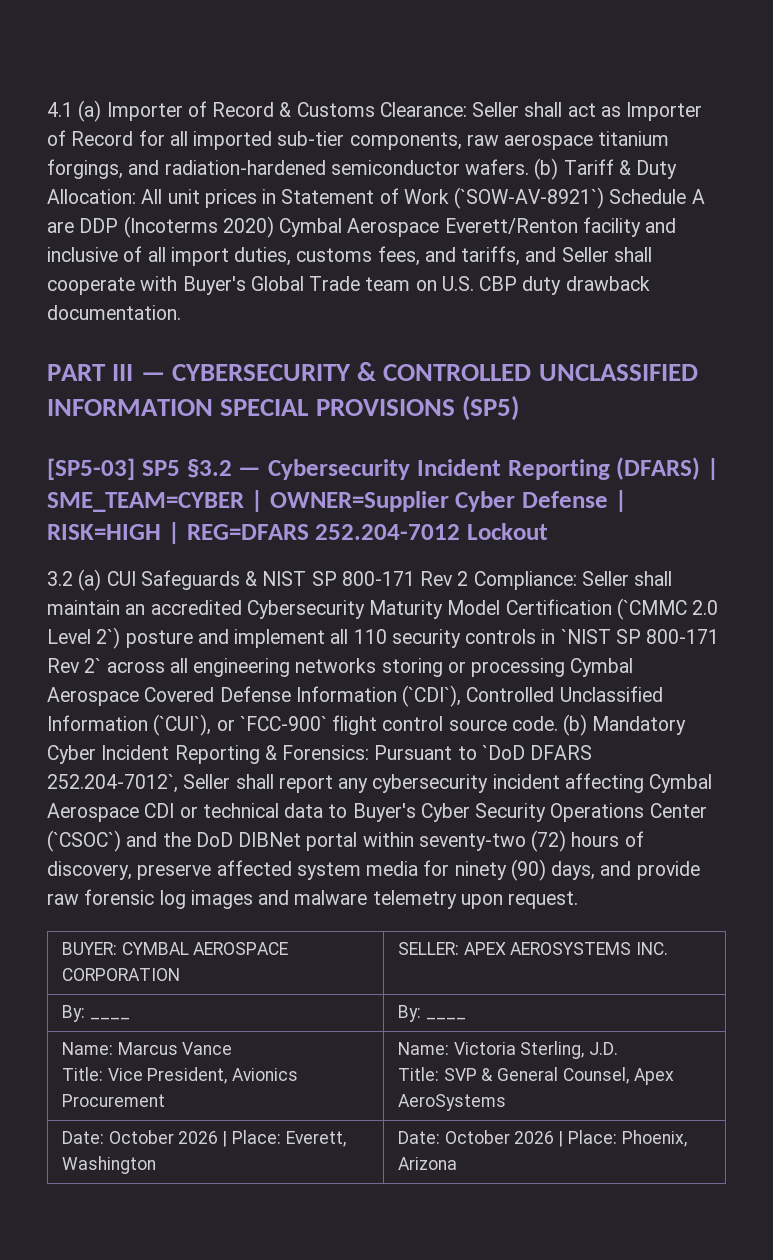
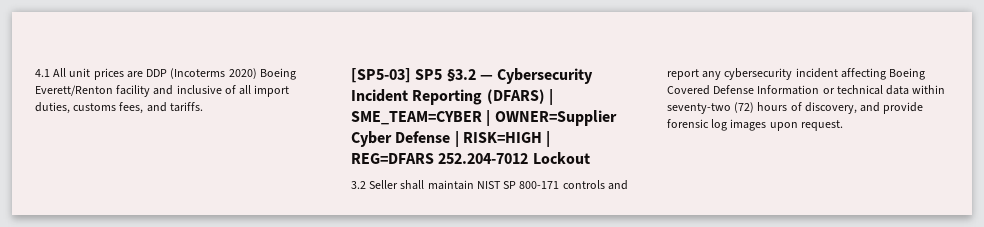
- 4.1 (a) Importer of Record & Customs Clearance: Seller shall act as Importer of Record for all imported sub-tier components, raw aerospace titanium forgings, and radiation-hardened semiconductor wafers. (b) Tariff & Duty Allocation: All unit prices in Statement of Work (`SOW-AV-8921`) Schedule A are DDP (Incoterms 2020) Cymbal Aerospace Everett/Renton facility and inclusive of all import duties, customs fees, and tariffs, and Seller shall cooperate with Buyer's Global Trade team on U.S. CBP duty drawback documentation.
- PART III — CYBERSECURITY & CONTROLLED UNCLASSIFIED INFORMATION SPECIAL PROVISIONS (SP5)
+ 4.1 All unit prices are DDP (Incoterms 2020) Boeing Everett/Renton facility and inclusive of all import duties, customs fees, and tariffs.
- 3.2 (a) CUI Safeguards & NIST SP 800-171 Rev 2 Compliance: Seller shall maintain an accredited Cybersecurity Maturity Model Certification (`CMMC 2.0 Level 2`) posture and implement all 110 security controls in `NIST SP 800-171 Rev 2` across all engineering networks storing or processing Cymbal Aerospace Covered Defense Information (`CDI`), Controlled Unclassified Information (`CUI`), or `FCC-900` flight control source code. (b) Mandatory Cyber Incident Reporting & Forensics: Pursuant to `DoD DFARS 252.204-7012`, Seller shall report any cybersecurity incident affecting Cymbal Aerospace CDI or technical data to Buyer's Cyber Security Operations Center (`CSOC`) and the DoD DIBNet portal within seventy-two (72) hours of discovery, preserve affected system media for ninety (90) days, and provide raw forensic log images and malware telemetry upon request.
+ 3.2 Seller shall maintain NIST SP 800-171 controls and report any cybersecurity incident affecting Boeing Covered Defense Information or technical data within seventy-two (72) hours of discovery, and provide forensic log images upon request.
- BUYER: CYMBAL AEROSPACE CORPORATION | SELLER: APEX AEROSYSTEMS INC.
- By: ____ | By: ____
- Name: Marcus Vance
- Title: Vice President, Avionics Procurement | Name: Victoria Sterling, J.D.
- Title: SVP & General Counsel, Apex AeroSystems
- Date: October 2026 | Place: Everett, Washington | Date: October 2026 | Place: Phoenix, Arizona

